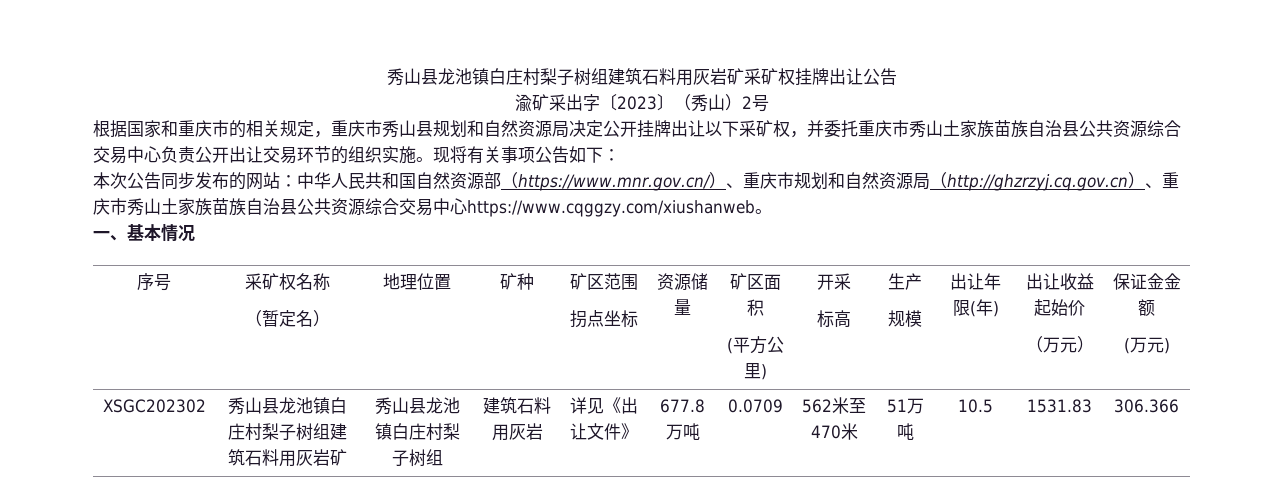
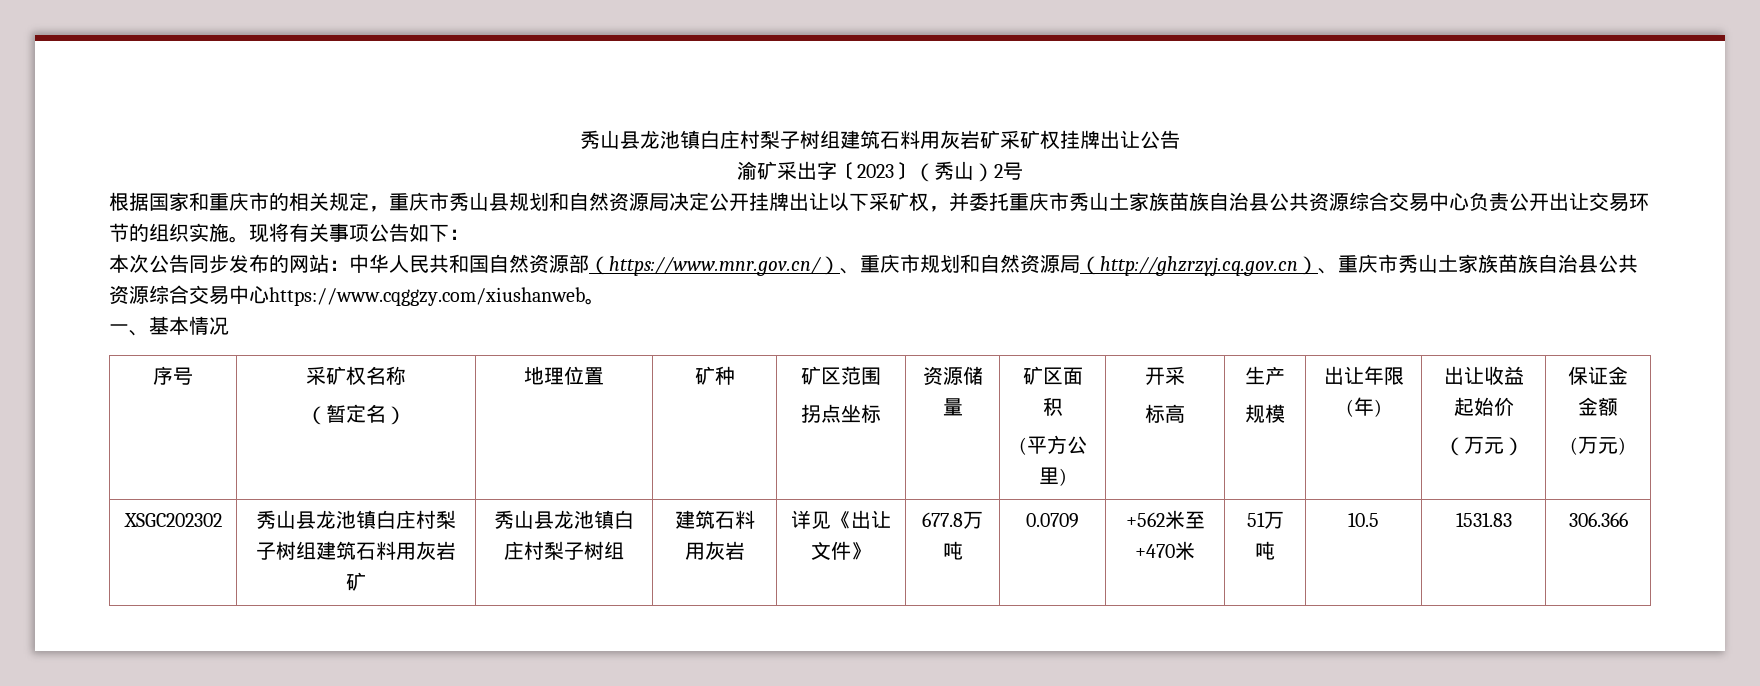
- XSGC202302 | 秀山县龙池镇白庄村梨子树组建筑石料用灰岩矿 | 秀山县龙池镇白庄村梨子树组 | 建筑石料用灰岩 | 详见《出让文件》 | 677.8万吨 | 0.0709 | 562米至470米 | 51万吨 | 10.5 | 1531.83 | 306.366
+ XSGC202302 | 秀山县龙池镇白庄村梨子树组建筑石料用灰岩矿 | 秀山县龙池镇白庄村梨子树组 | 建筑石料用灰岩 | 详见《出让文件》 | 677.8万吨 | 0.0709 | +562米至+470米 | 51万吨 | 10.5 | 1531.83 | 306.366

